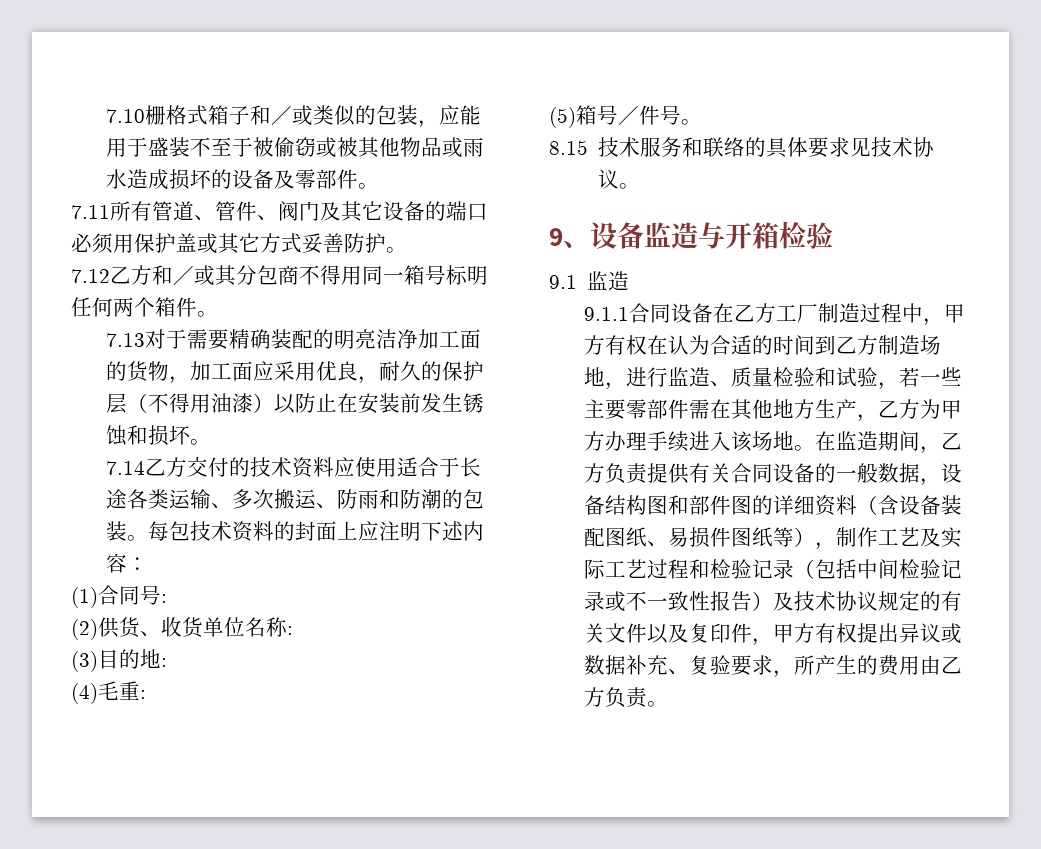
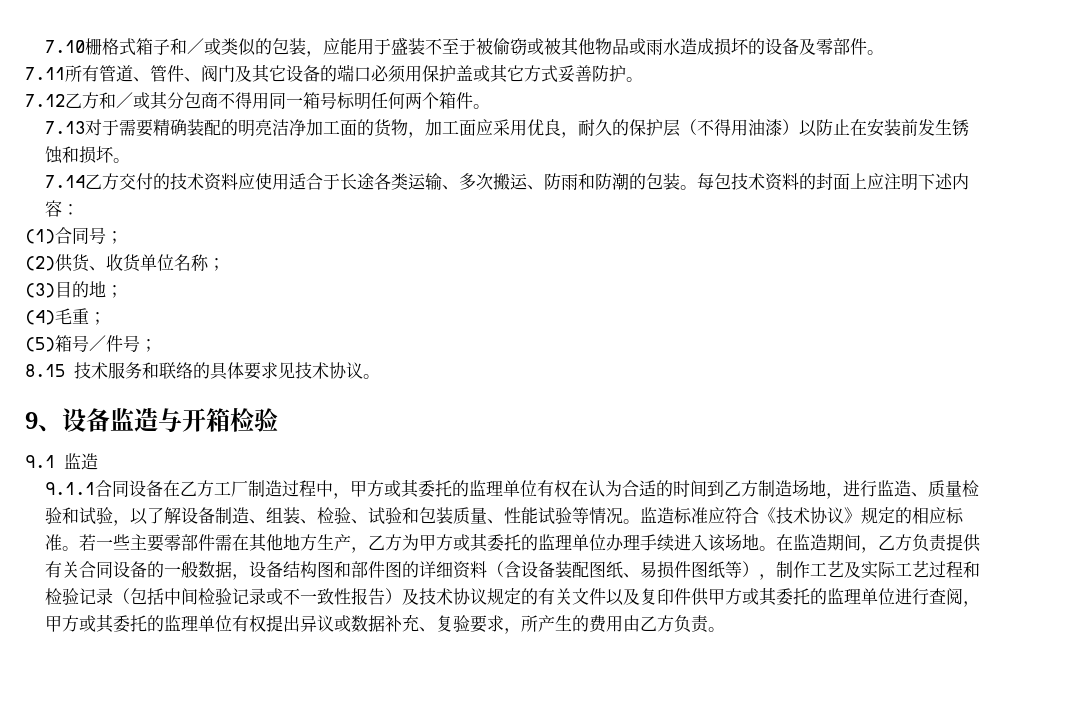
- (1)合同号:
+ (1)合同号；
- (2)供货、收货单位名称:
+ (2)供货、收货单位名称；
- (3)目的地:
+ (3)目的地；
- (4)毛重:
+ (4)毛重；
- (5)箱号／件号。
+ (5)箱号／件号；
- 9.1.1合同设备在乙方工厂制造过程中，甲方有权在认为合适的时间到乙方制造场地，进行监造、质量检验和试验，若一些主要零部件需在其他地方生产，乙方为甲方办理手续进入该场地。
+ 9.1.1合同设备在乙方工厂制造过程中，甲方或其委托的监理单位有权在认为合适的时间到乙方制造场地，进行监造、质量检验和试验，以了解设备制造、组装、检验、试验和包装质量、性能试验等情况。监造标准应符合《技术协议》规定的相应标准。若一些主要零部件需在其他地方生产，乙方为甲方或其委托的监理单位办理手续进入该场地。
- 在监造期间，乙方负责提供有关合同设备的一般数据，设备结构图和部件图的详细资料（含设备装配图纸、易损件图纸等），制作工艺及实际工艺过程和检验记录（包括中间检验记录或不一致性报告）及技术协议规定的有关文件以及复印件，甲方有权提出异议或数据补充、复验要求，所产生的费用由乙方负责。
+ 在监造期间，乙方负责提供有关合同设备的一般数据，设备结构图和部件图的详细资料（含设备装配图纸、易损件图纸等），制作工艺及实际工艺过程和检验记录（包括中间检验记录或不一致性报告）及技术协议规定的有关文件以及复印件供甲方或其委托的监理单位进行查阅，甲方或其委托的监理单位有权提出异议或数据补充、复验要求，所产生的费用由乙方负责。

